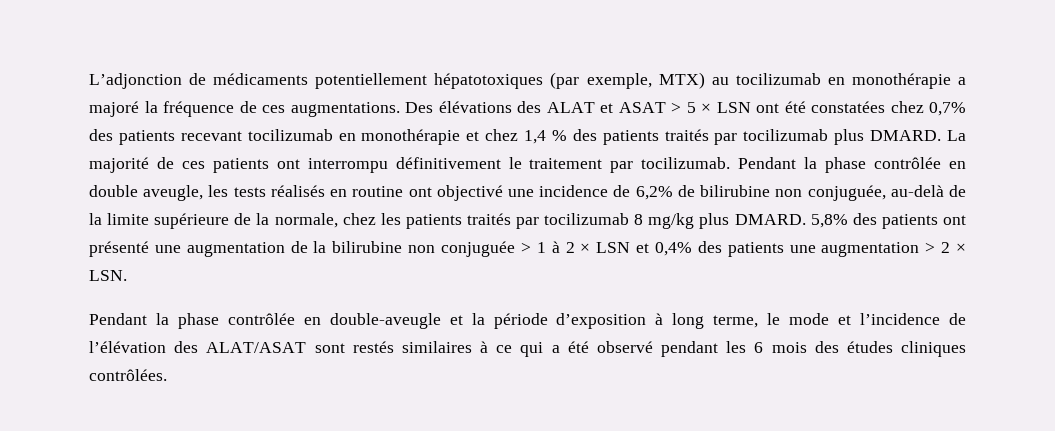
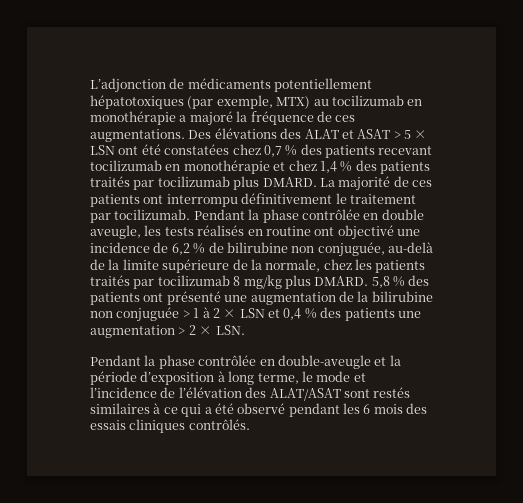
- Des élévations des ALAT et ASAT > 5 × LSN ont été constatées chez 0,7% des patients recevant tocilizumab en monothérapie et chez 1,4 % des patients traités par tocilizumab plus DMARD.
+ Des élévations des ALAT et ASAT > 5 × LSN ont été constatées chez 0,7 % des patients recevant tocilizumab en monothérapie et chez 1,4 % des patients traités par tocilizumab plus DMARD.
- Pendant la phase contrôlée en double aveugle, les tests réalisés en routine ont objectivé une incidence de 6,2% de bilirubine non conjuguée, au-delà de la limite supérieure de la normale, chez les patients traités par tocilizumab 8 mg/kg plus DMARD.
+ Pendant la phase contrôlée en double aveugle, les tests réalisés en routine ont objectivé une incidence de 6,2 % de bilirubine non conjuguée, au-delà de la limite supérieure de la normale, chez les patients traités par tocilizumab 8 mg/kg plus DMARD.
- 5,8% des patients ont présenté une augmentation de la bilirubine non conjuguée > 1 à 2 × LSN et 0,4% des patients une augmentation > 2 × LSN.
+ 5,8 % des patients ont présenté une augmentation de la bilirubine non conjuguée > 1 à 2 × LSN et 0,4 % des patients une augmentation > 2 × LSN.
- Pendant la phase contrôlée en double-aveugle et la période d’exposition à long terme, le mode et l’incidence de l’élévation des ALAT/ASAT sont restés similaires à ce qui a été observé pendant les 6 mois des études cliniques contrôlées.
+ Pendant la phase contrôlée en double-aveugle et la période d’exposition à long terme, le mode et l’incidence de l’élévation des ALAT/ASAT sont restés similaires à ce qui a été observé pendant les 6 mois des essais cliniques contrôlés.

